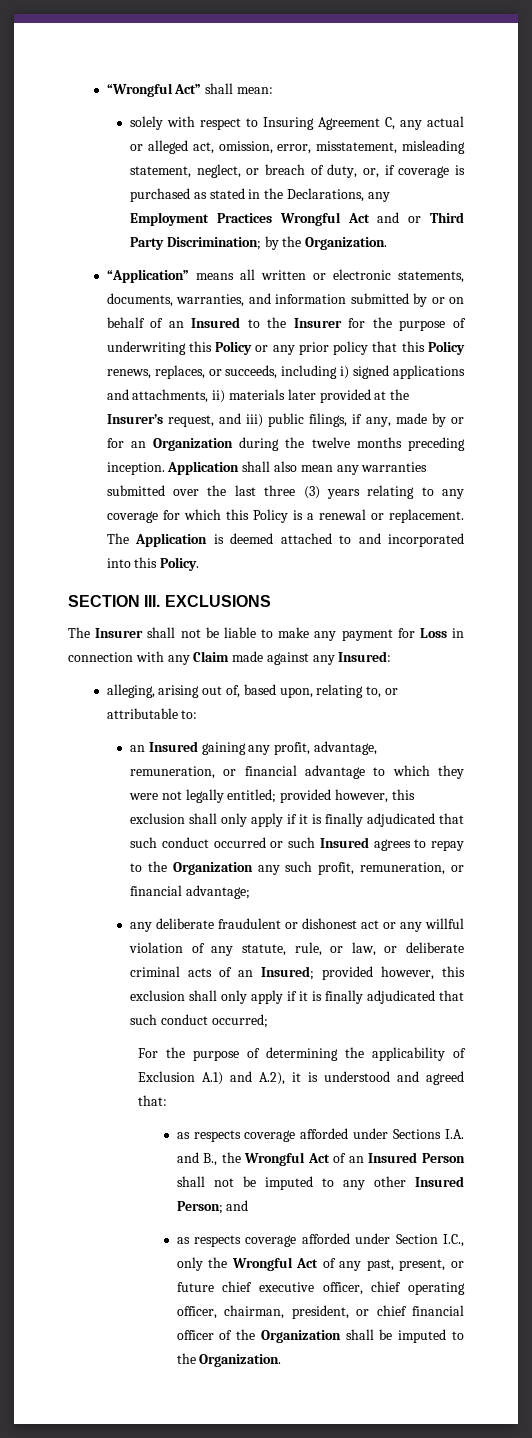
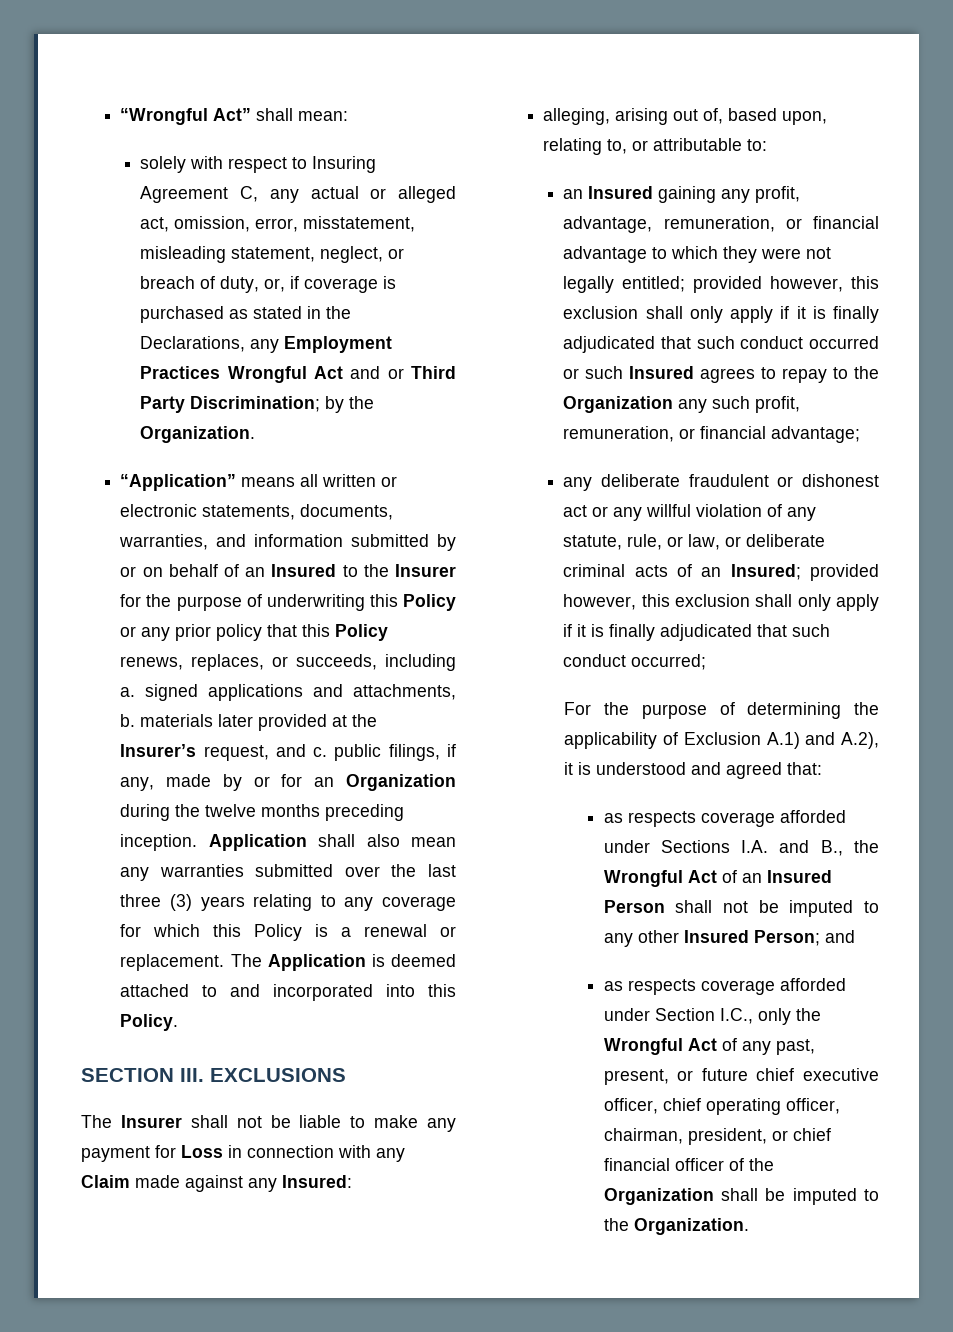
- “Application” means all written or electronic statements, documents, warranties, and information submitted by or on behalf of an Insured to the Insurer for the purpose of underwriting this Policy or any prior policy that this Policy renews, replaces, or succeeds, including i) signed applications and attachments, ii) materials later provided at the Insurer’s request, and iii) public filings, if any, made by or for an Organization during the twelve months preceding inception.
+ “Application” means all written or electronic statements, documents, warranties, and information submitted by or on behalf of an Insured to the Insurer for the purpose of underwriting this Policy or any prior policy that this Policy renews, replaces, or succeeds, including a. signed applications and attachments, b. materials later provided at the Insurer’s request, and c. public filings, if any, made by or for an Organization during the twelve months preceding inception.

